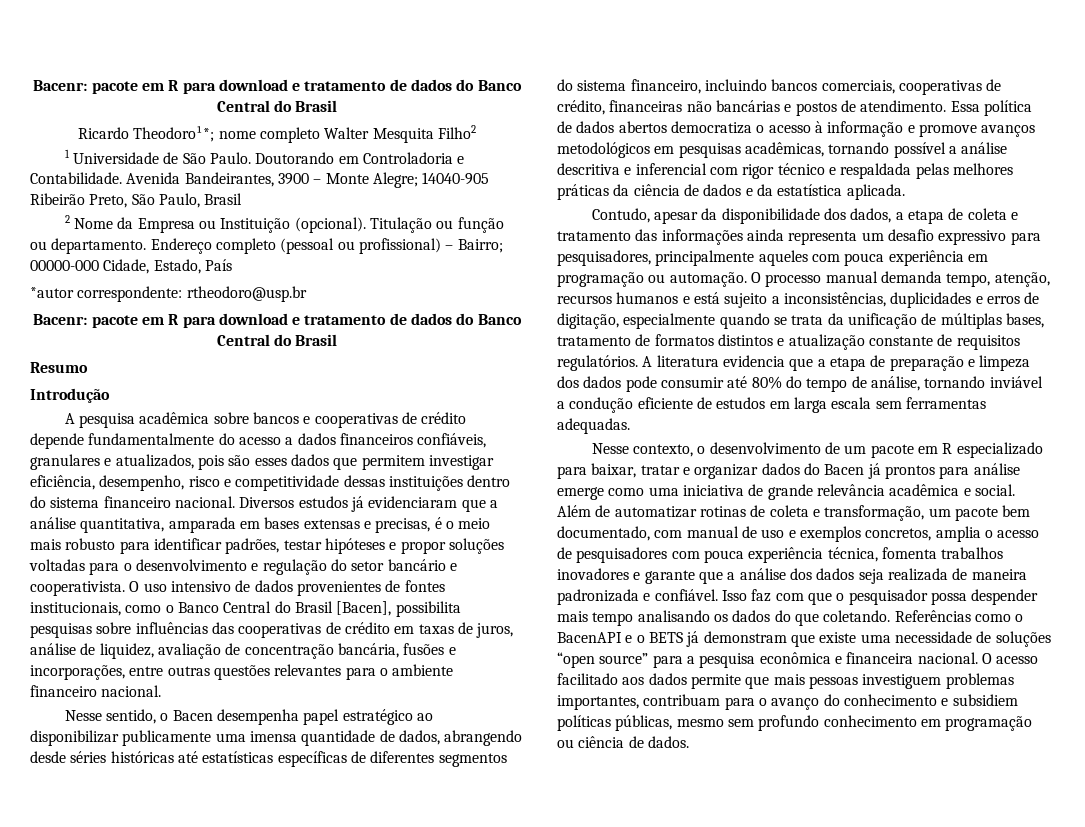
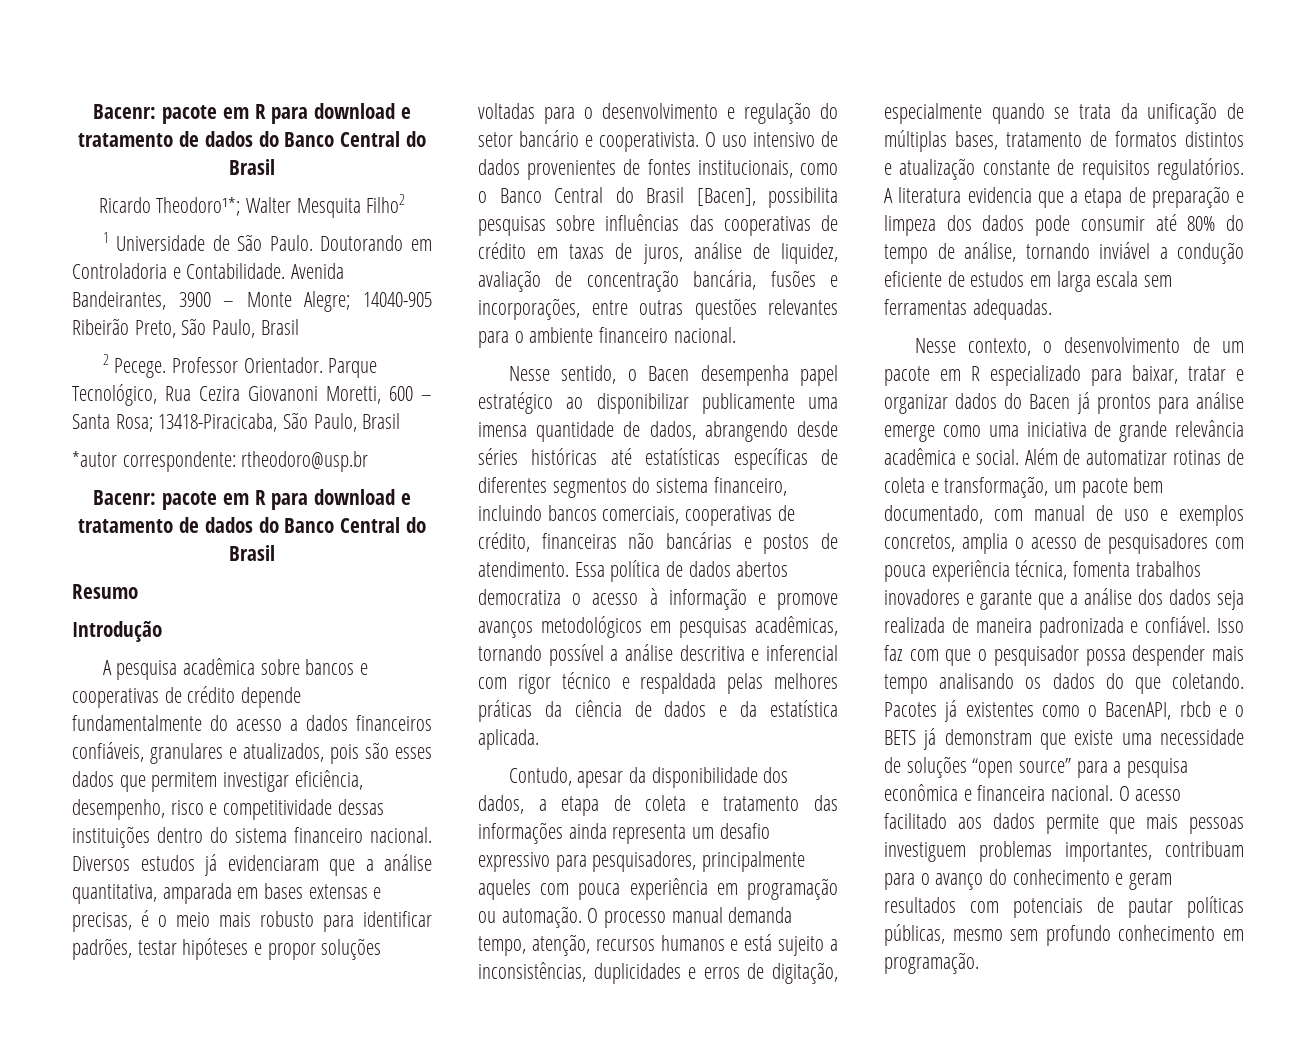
- Ricardo Theodoro¹*; nome completo Walter Mesquita Filho2
+ Ricardo Theodoro¹*; Walter Mesquita Filho2
- 2 Nome da Empresa ou Instituição (opcional). Titulação ou função ou departamento. Endereço completo (pessoal ou profissional) – Bairro; 00000-000 Cidade, Estado, País
+ 2 Pecege. Professor Orientador. Parque Tecnológico, Rua Cezira Giovanoni Moretti, 600 – Santa Rosa; 13418-Piracicaba, São Paulo, Brasil
- Referências como o BacenAPI e o BETS já demonstram que existe uma necessidade de soluções “open source” para a pesquisa econômica e financeira nacional.
+ Pacotes já existentes como o BacenAPI, rbcb e o BETS já demonstram que existe uma necessidade de soluções “open source” para a pesquisa econômica e financeira nacional.
- O acesso facilitado aos dados permite que mais pessoas investiguem problemas importantes, contribuam para o avanço do conhecimento e subsidiem políticas públicas, mesmo sem profundo conhecimento em programação ou ciência de dados.
+ O acesso facilitado aos dados permite que mais pessoas investiguem problemas importantes, contribuam para o avanço do conhecimento e geram resultados com potenciais de pautar políticas públicas, mesmo sem profundo conhecimento em programação.

